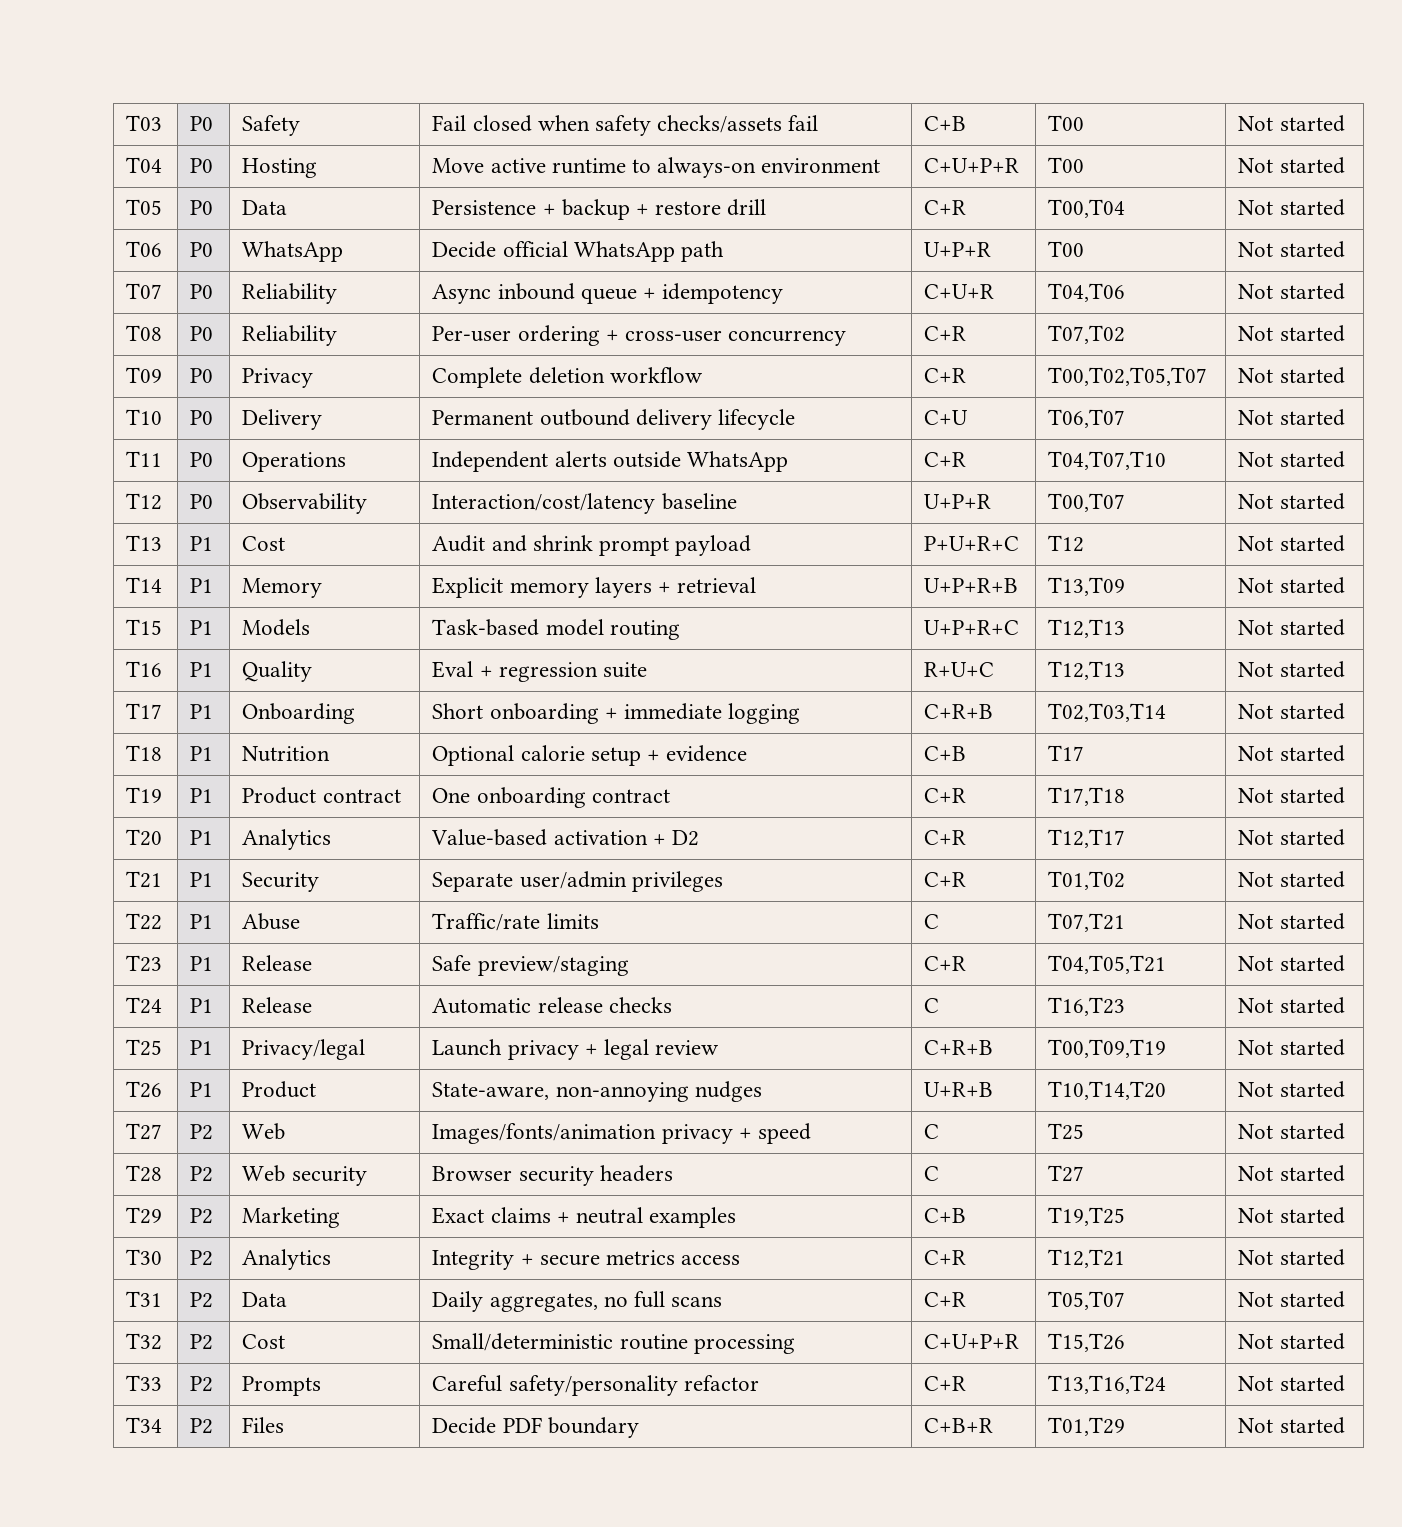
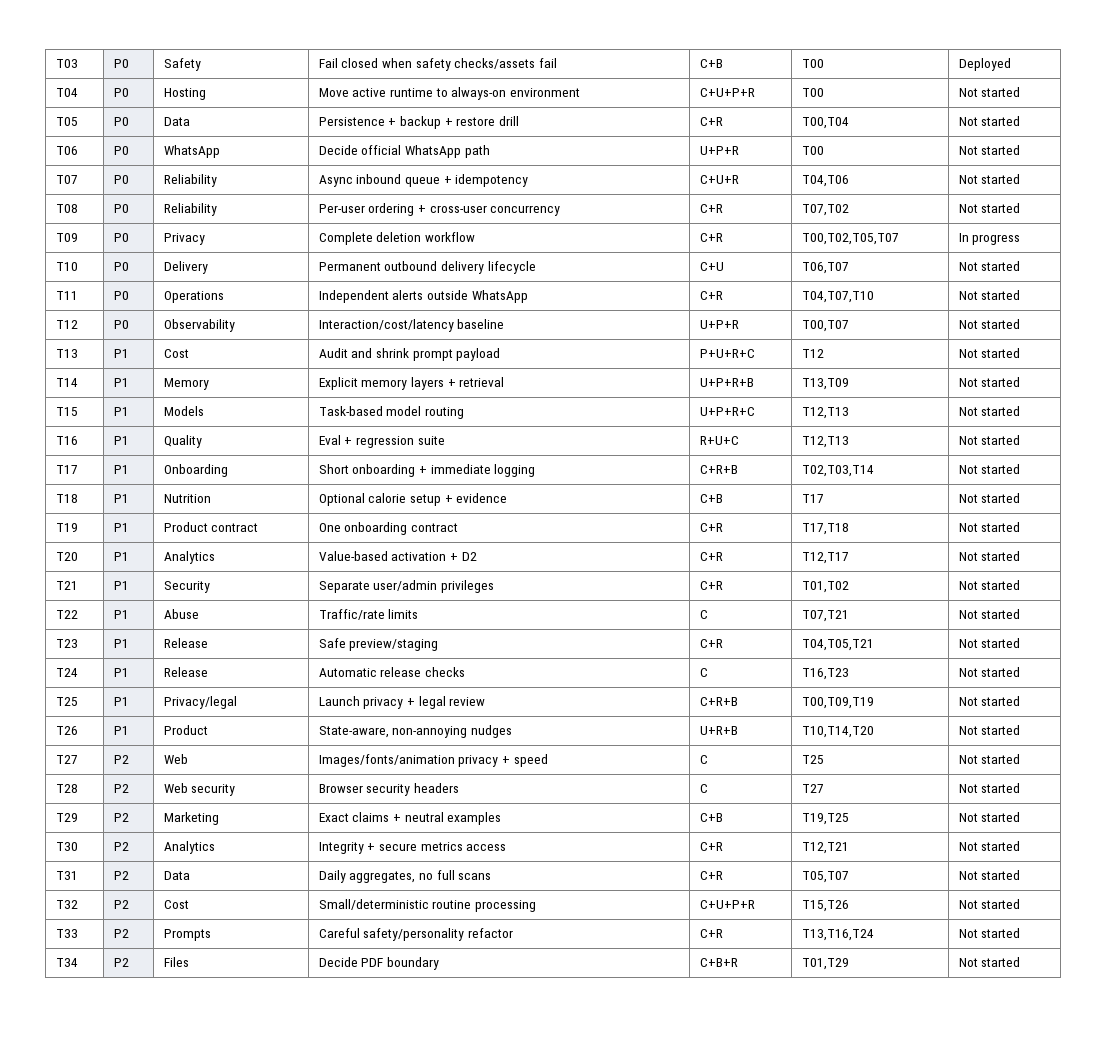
- T03 | P0 | Safety | Fail closed when safety checks/assets fail | C+B | T00 | Not started
+ T03 | P0 | Safety | Fail closed when safety checks/assets fail | C+B | T00 | Deployed
- T09 | P0 | Privacy | Complete deletion workflow | C+R | T00,T02,T05,T07 | Not started
+ T09 | P0 | Privacy | Complete deletion workflow | C+R | T00,T02,T05,T07 | In progress

